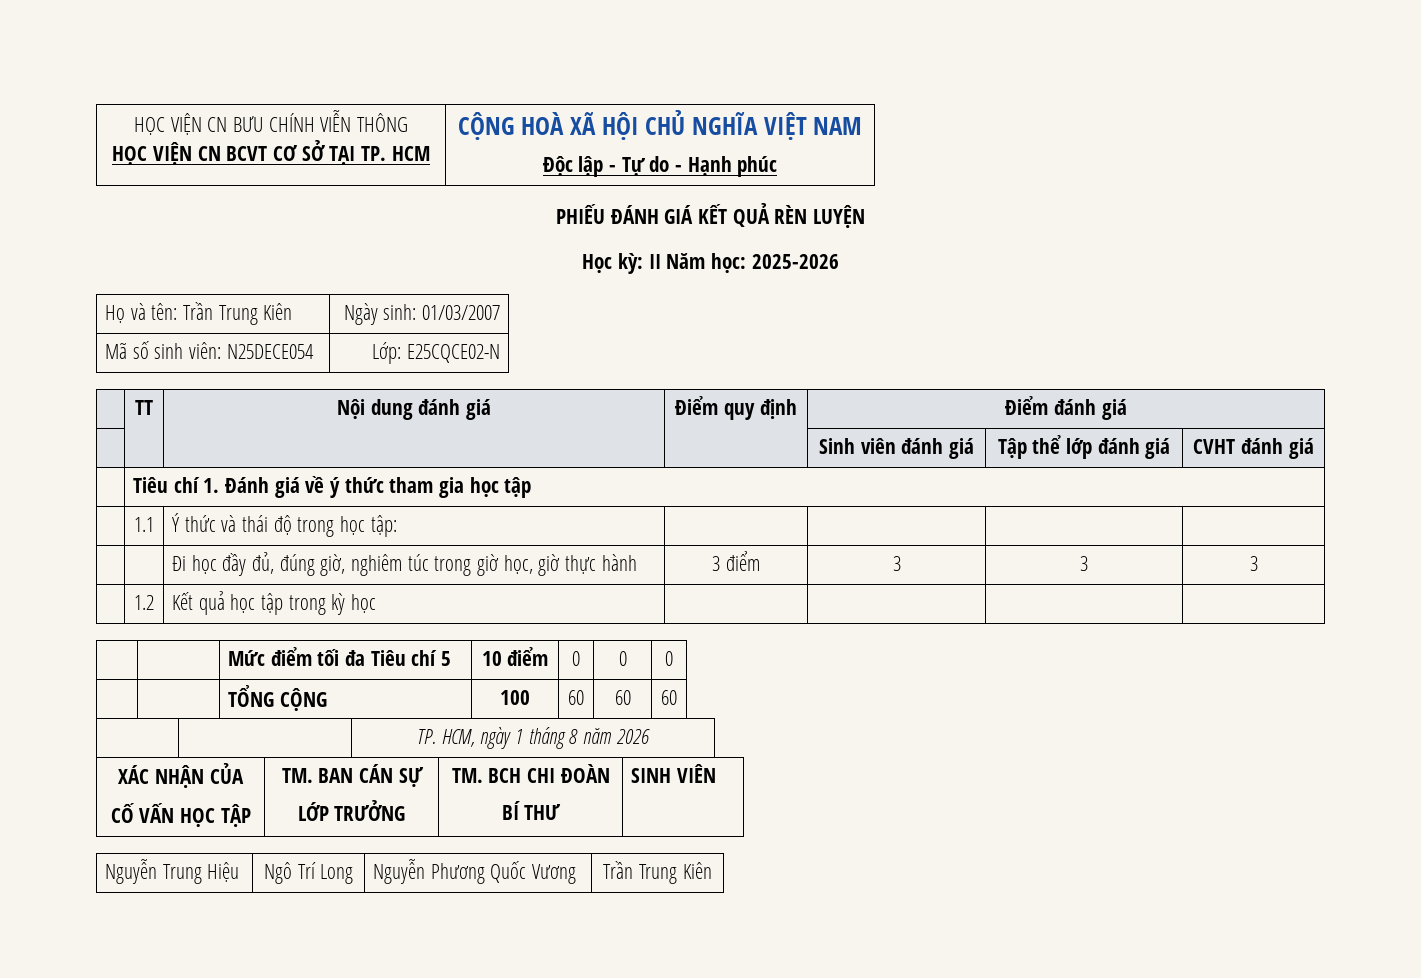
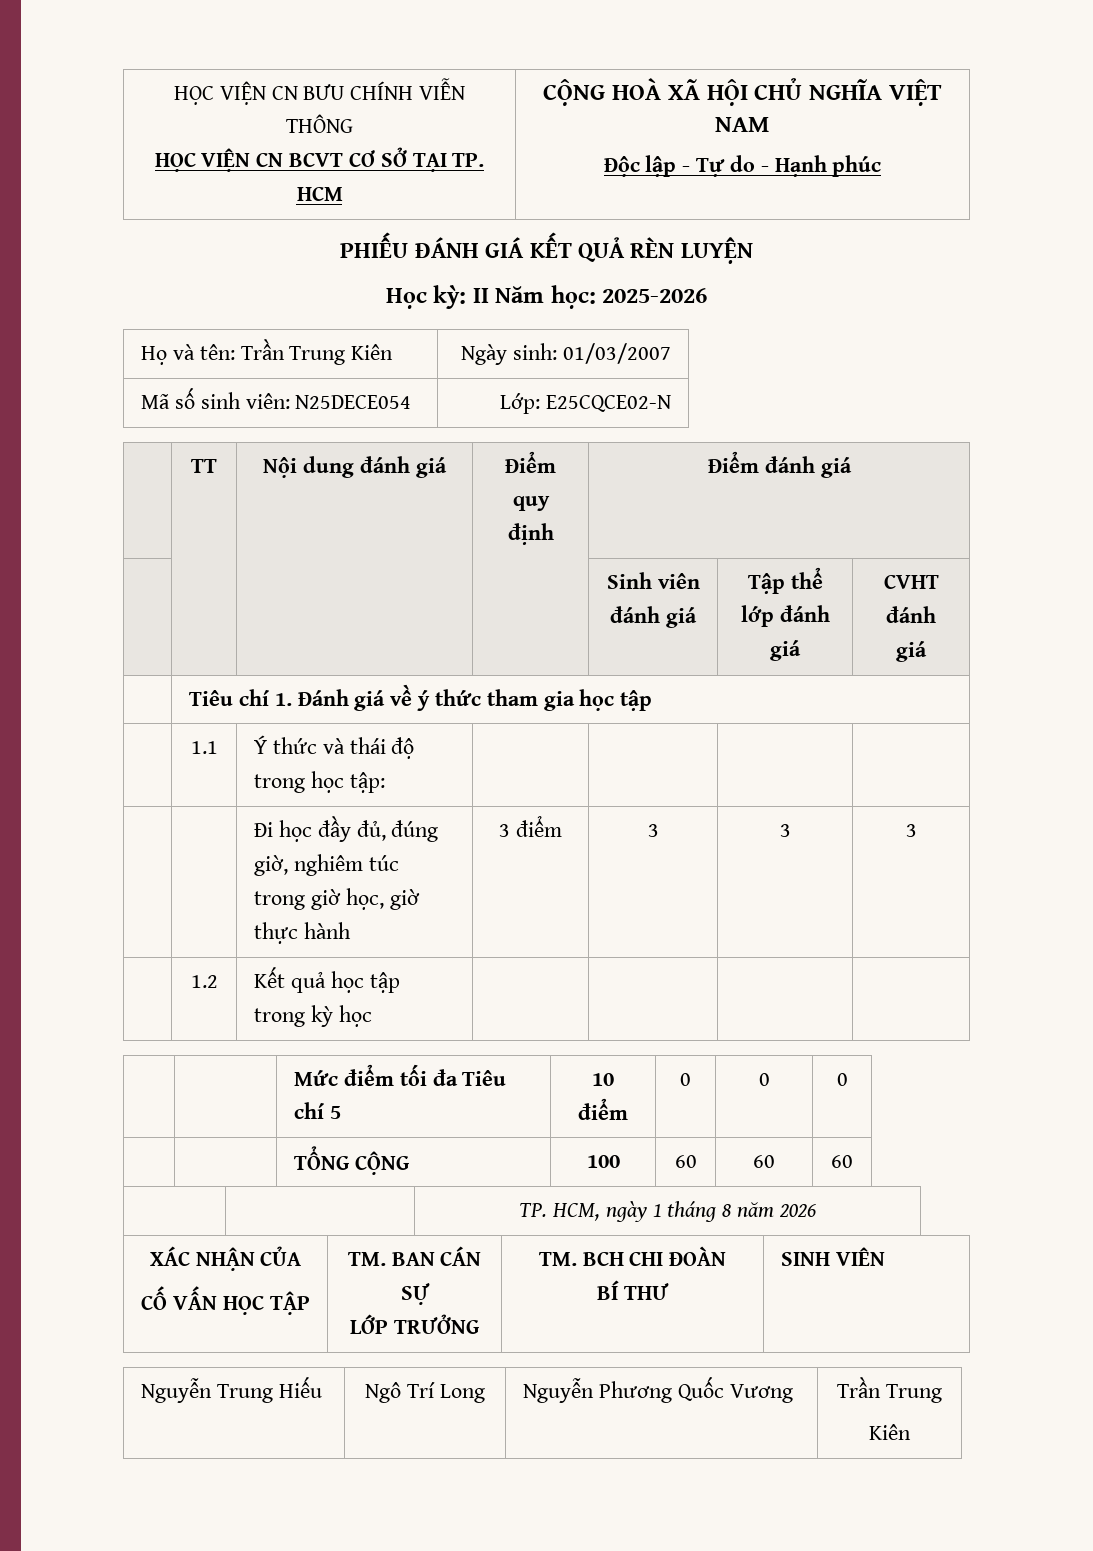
- Nguyễn Trung Hiệu | Ngô Trí Long | Nguyễn Phương Quốc Vương | Trần Trung Kiên
+ Nguyễn Trung Hiếu | Ngô Trí Long | Nguyễn Phương Quốc Vương | Trần Trung
+ Kiên

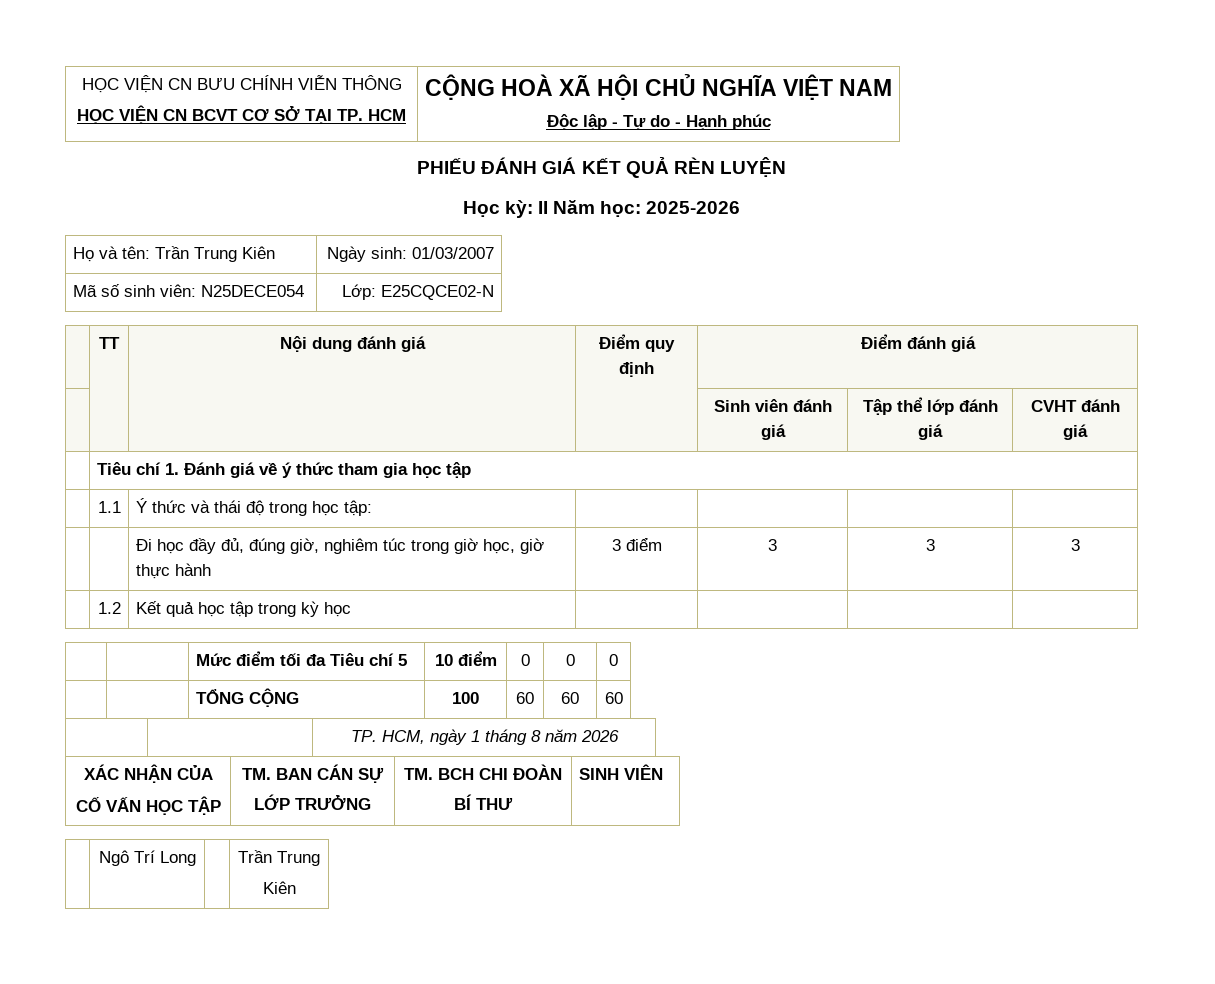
- Nguyễn Trung Hiếu | Ngô Trí Long | Nguyễn Phương Quốc Vương | Trần Trung
+ | Ngô Trí Long | | Trần Trung

